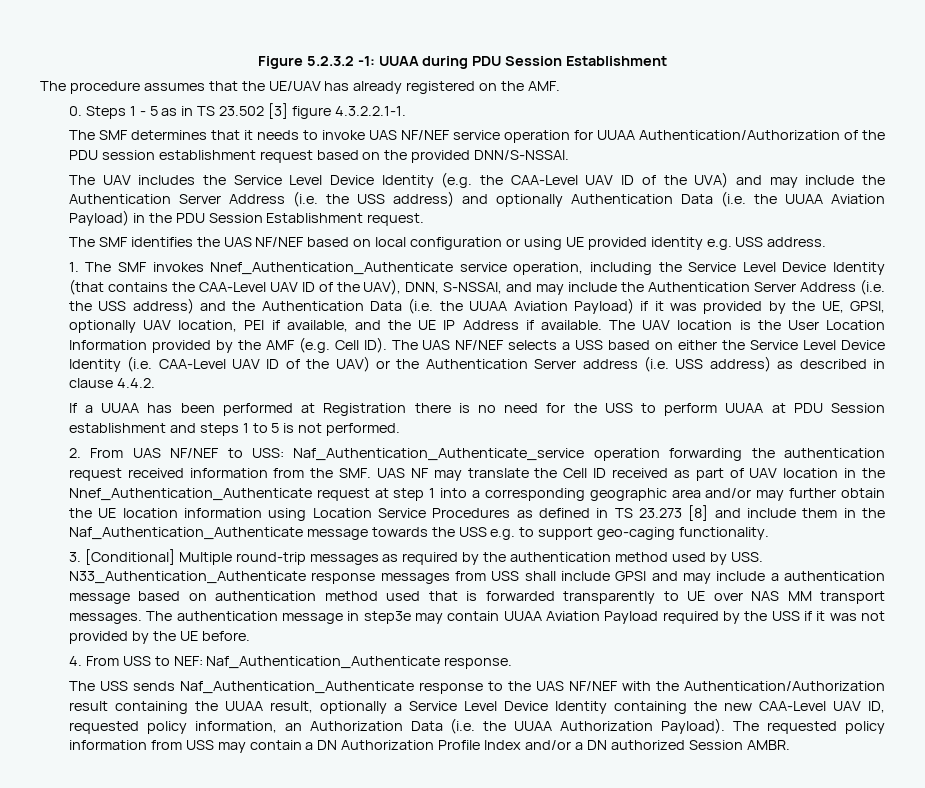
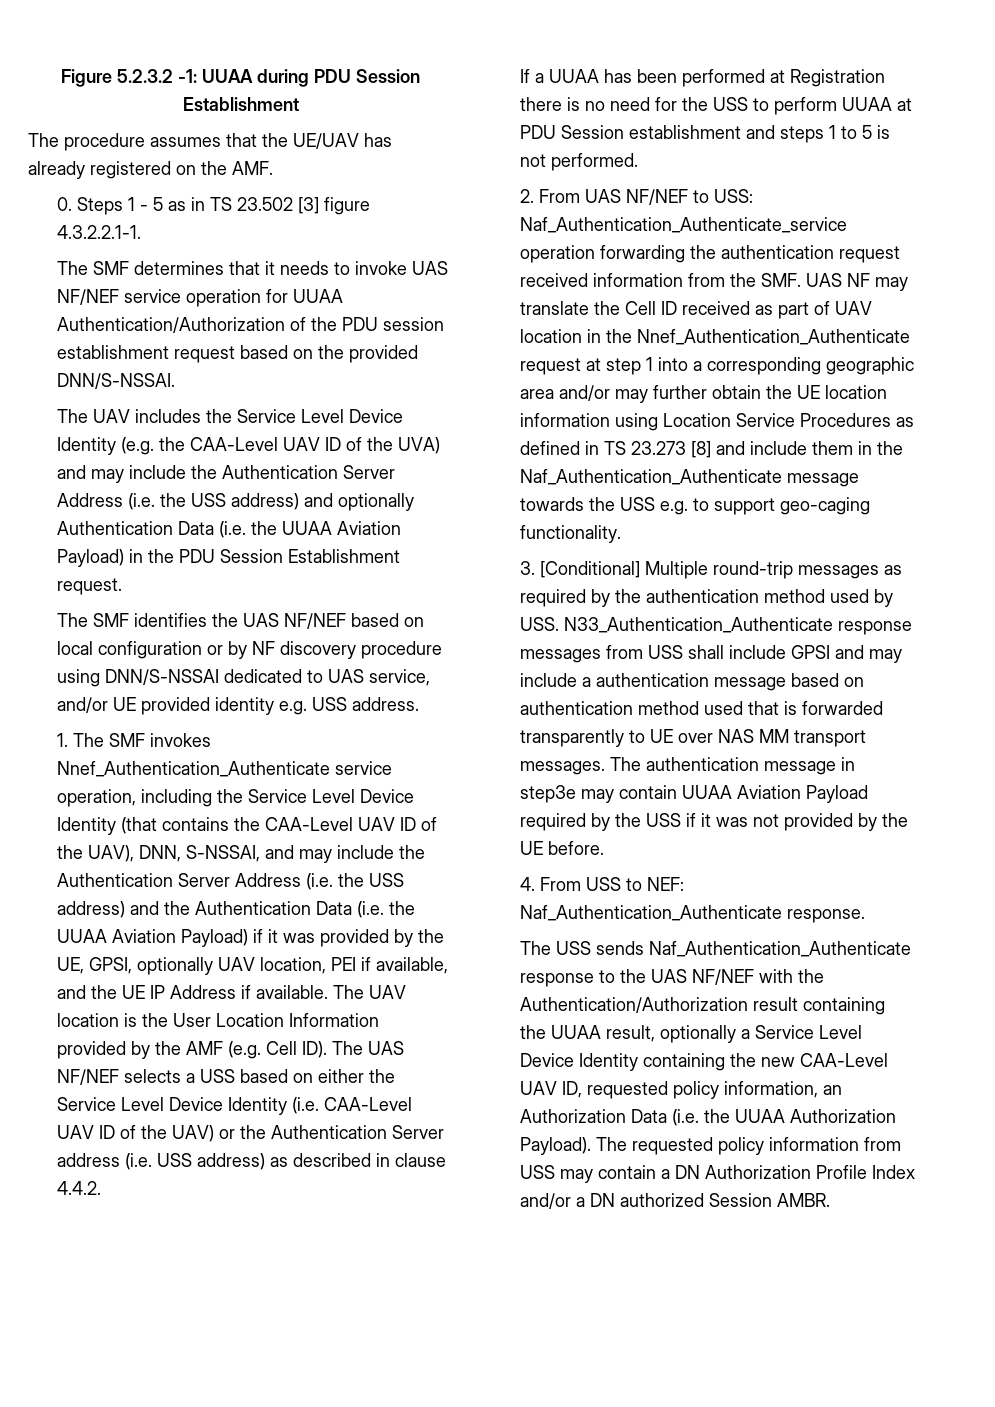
- The SMF identifies the UAS NF/NEF based on local configuration or using UE provided identity e.g. USS address.
+ The SMF identifies the UAS NF/NEF based on local configuration or by NF discovery procedure using DNN/S-NSSAI dedicated to UAS service, and/or UE provided identity e.g. USS address.

